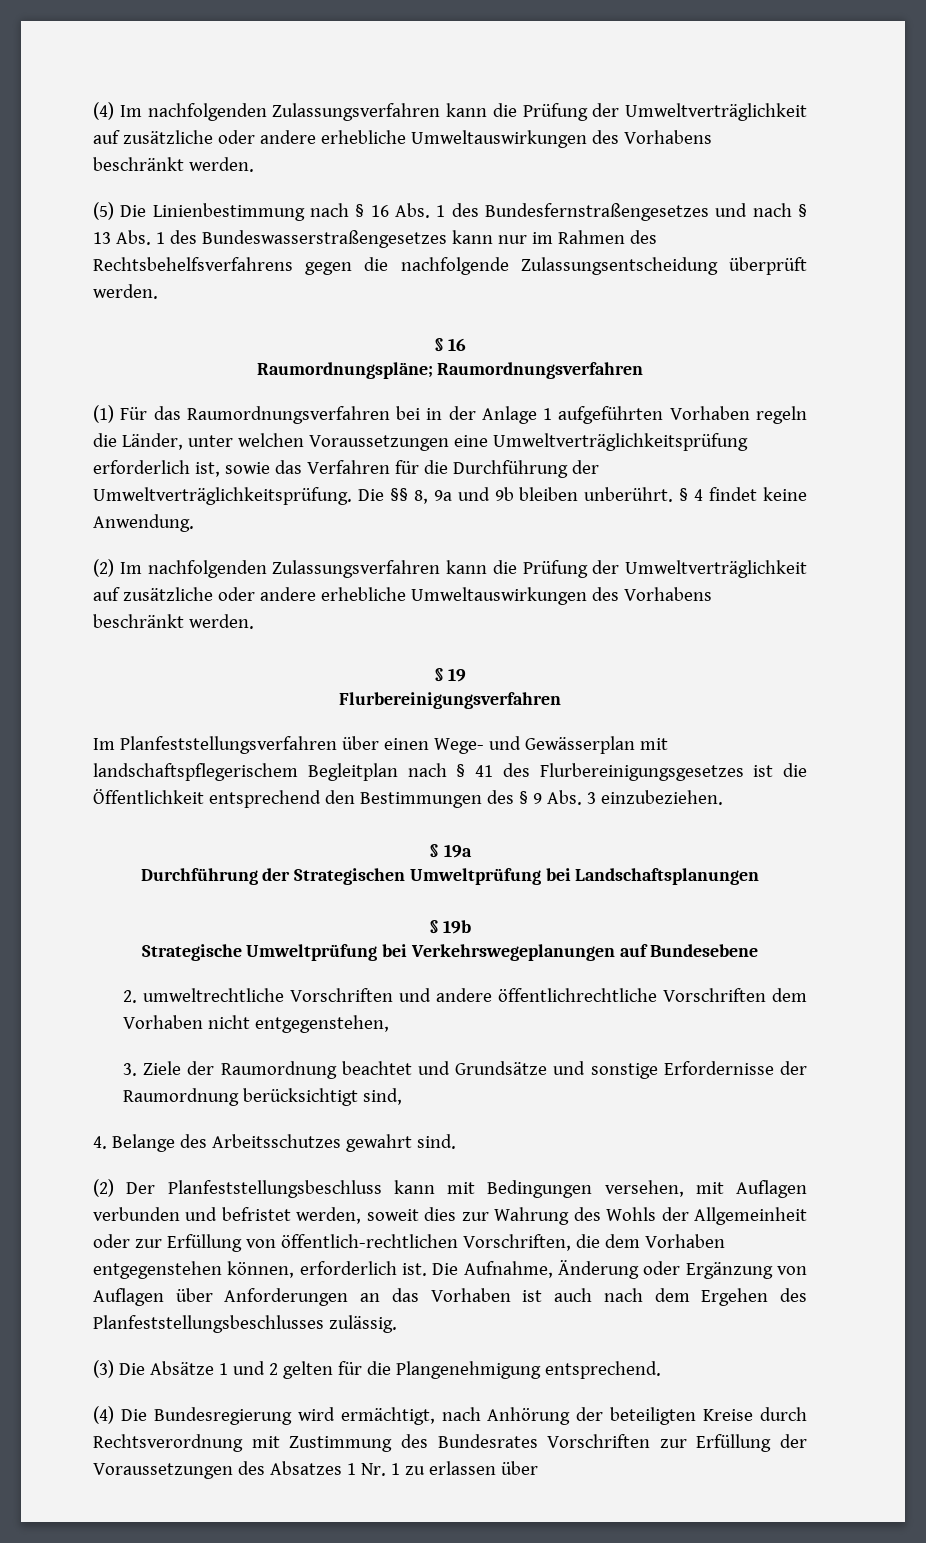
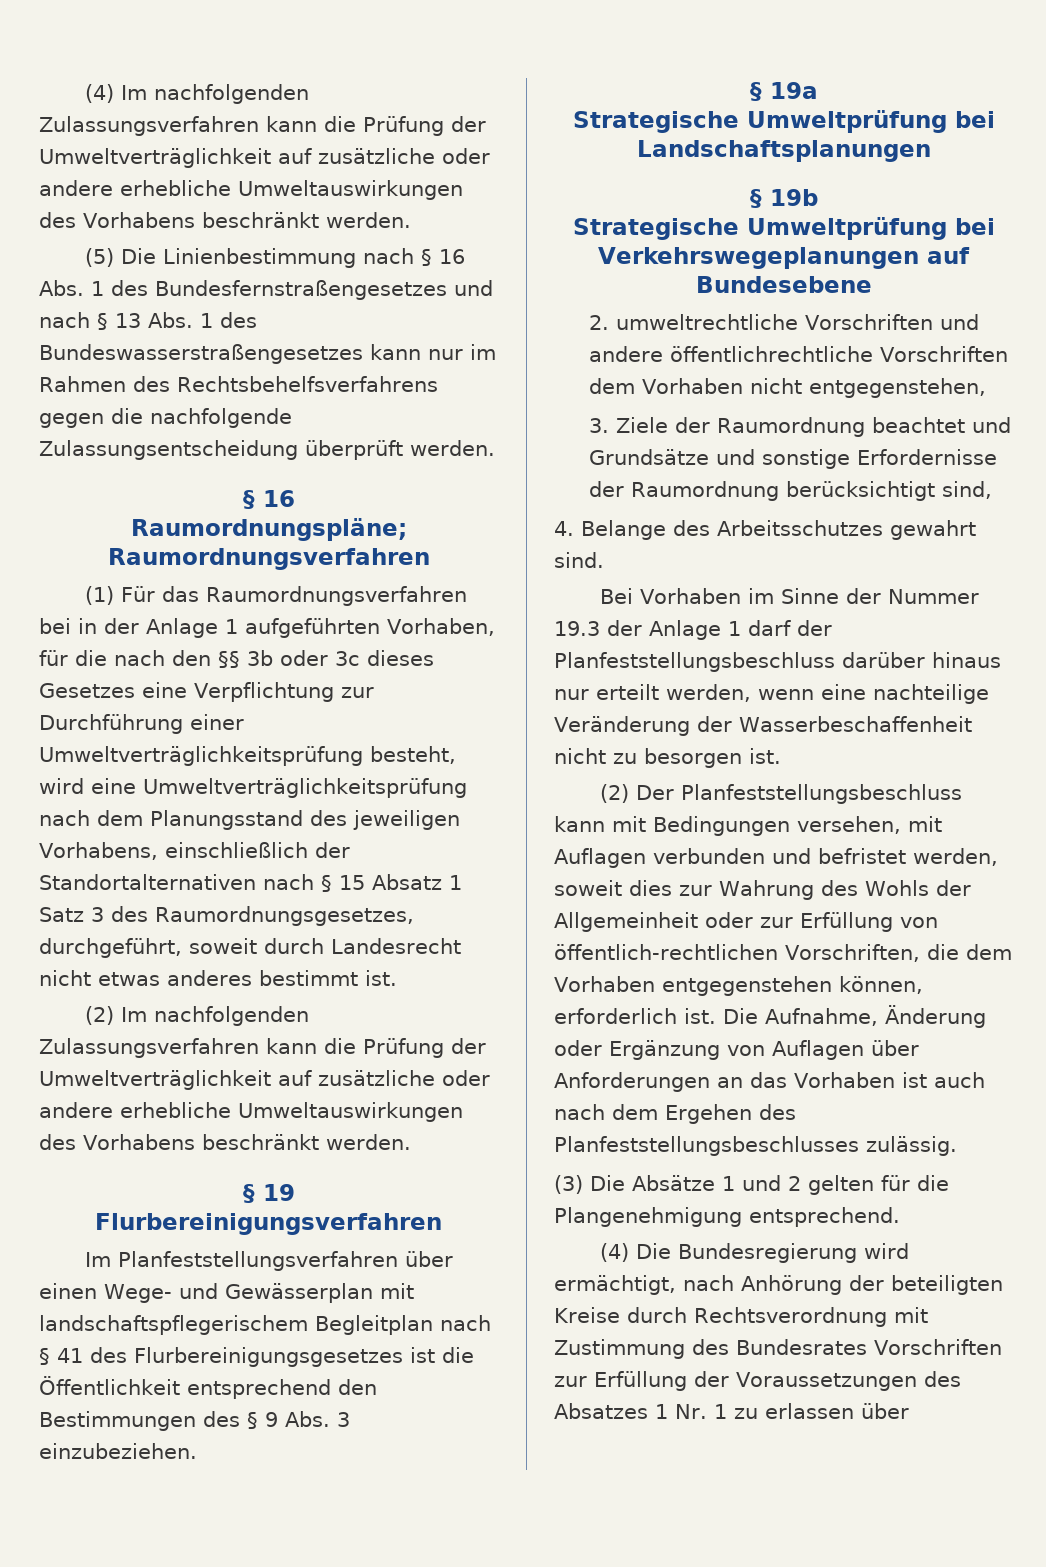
- (1) Für das Raumordnungsverfahren bei in der Anlage 1 aufgeführten Vorhaben regeln die Länder, unter welchen Voraussetzungen eine Umweltverträglichkeitsprüfung erforderlich ist, sowie das Verfahren für die Durchführung der Umweltverträglichkeitsprüfung. Die §§ 8, 9a und 9b bleiben unberührt. § 4 findet keine Anwendung.
+ (1) Für das Raumordnungsverfahren bei in der Anlage 1 aufgeführten Vorhaben, für die nach den §§ 3b oder 3c dieses Gesetzes eine Verpflichtung zur Durchführung einer Umweltverträglichkeitsprüfung besteht, wird eine Umweltverträglichkeitsprüfung nach dem Planungsstand des jeweiligen Vorhabens, einschließlich der Standortalternativen nach § 15 Absatz 1 Satz 3 des Raumordnungsgesetzes, durchgeführt, soweit durch Landesrecht nicht etwas anderes bestimmt ist.
- Durchführung der Strategischen Umweltprüfung bei Landschaftsplanungen
+ Strategische Umweltprüfung bei Landschaftsplanungen
+ Bei Vorhaben im Sinne der Nummer 19.3 der Anlage 1 darf der Planfeststellungsbeschluss darüber hinaus nur erteilt werden, wenn eine nachteilige Veränderung der Wasserbeschaffenheit nicht zu besorgen ist.

